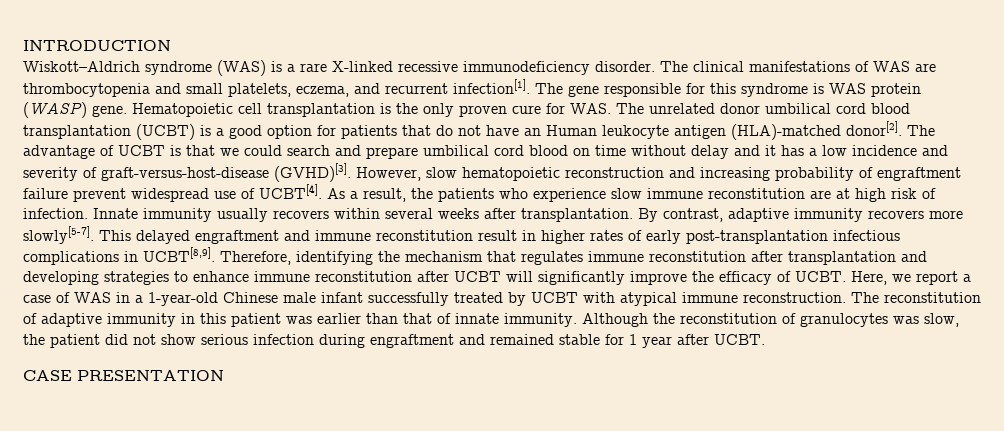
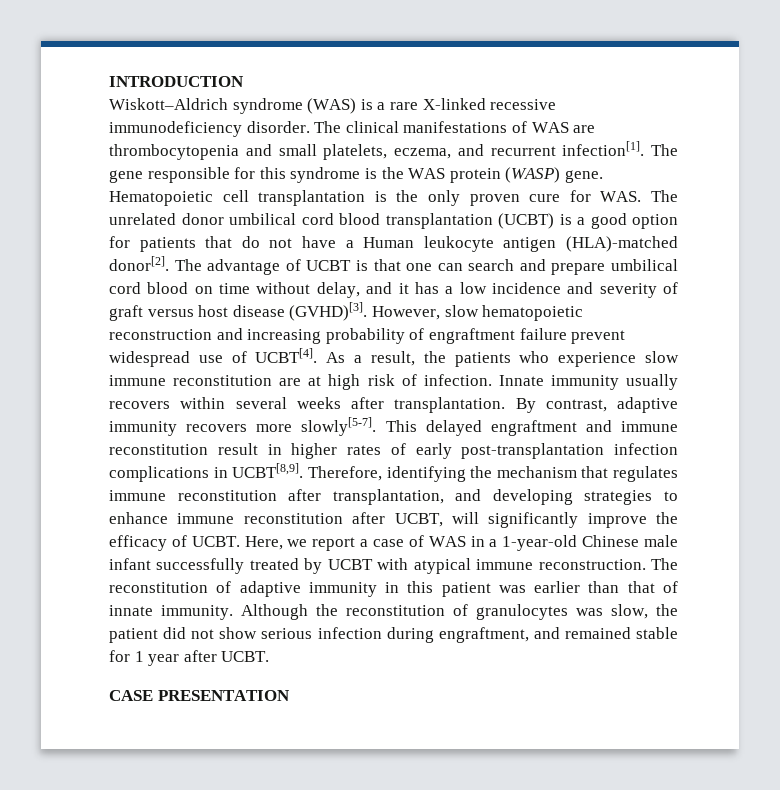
- The gene responsible for this syndrome is WAS protein (WASP) gene.
+ The gene responsible for this syndrome is the WAS protein (WASP) gene.
- Hematopoietic cell transplantation is the only proven cure for WAS. The unrelated donor umbilical cord blood transplantation (UCBT) is a good option for patients that do not have an Human leukocyte antigen (HLA)-matched donor[2].
+ Hematopoietic cell transplantation is the only proven cure for WAS. The unrelated donor umbilical cord blood transplantation (UCBT) is a good option for patients that do not have a Human leukocyte antigen (HLA)-matched donor[2].
- The advantage of UCBT is that we could search and prepare umbilical cord blood on time without delay and it has a low incidence and severity of graft-versus-host-disease (GVHD)[3].
+ The advantage of UCBT is that one can search and prepare umbilical cord blood on time without delay, and it has a low incidence and severity of graft versus host disease (GVHD)[3].
- This delayed engraftment and immune reconstitution result in higher rates of early post-transplantation infectious complications in UCBT[8,9].
+ This delayed engraftment and immune reconstitution result in higher rates of early post-transplantation infection complications in UCBT[8,9].
- Therefore, identifying the mechanism that regulates immune reconstitution after transplantation and developing strategies to enhance immune reconstitution after UCBT will significantly improve the efficacy of UCBT.
+ Therefore, identifying the mechanism that regulates immune reconstitution after transplantation, and developing strategies to enhance immune reconstitution after UCBT, will significantly improve the efficacy of UCBT.
- Although the reconstitution of granulocytes was slow, the patient did not show serious infection during engraftment and remained stable for 1 year after UCBT.
+ Although the reconstitution of granulocytes was slow, the patient did not show serious infection during engraftment, and remained stable for 1 year after UCBT.

